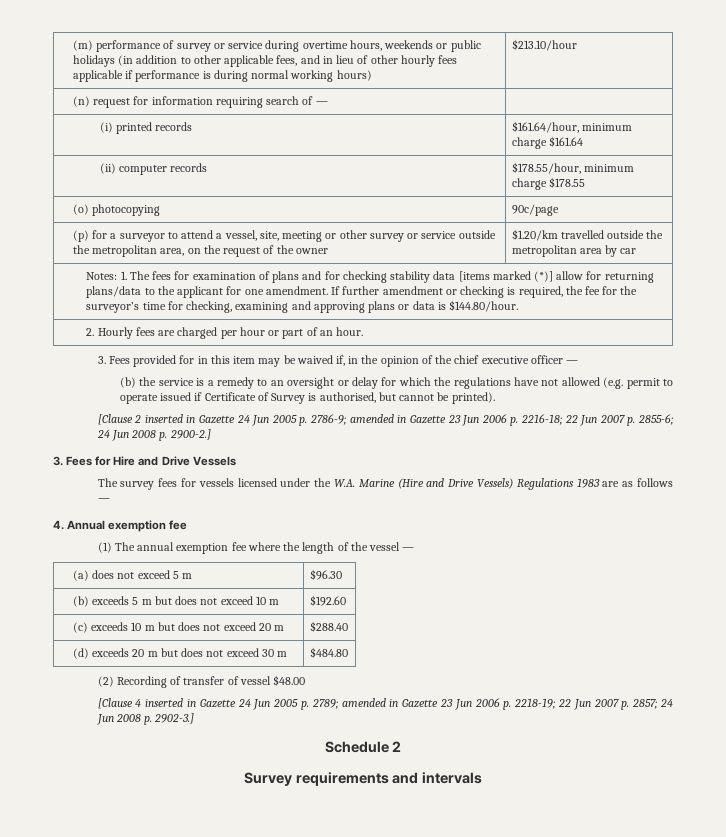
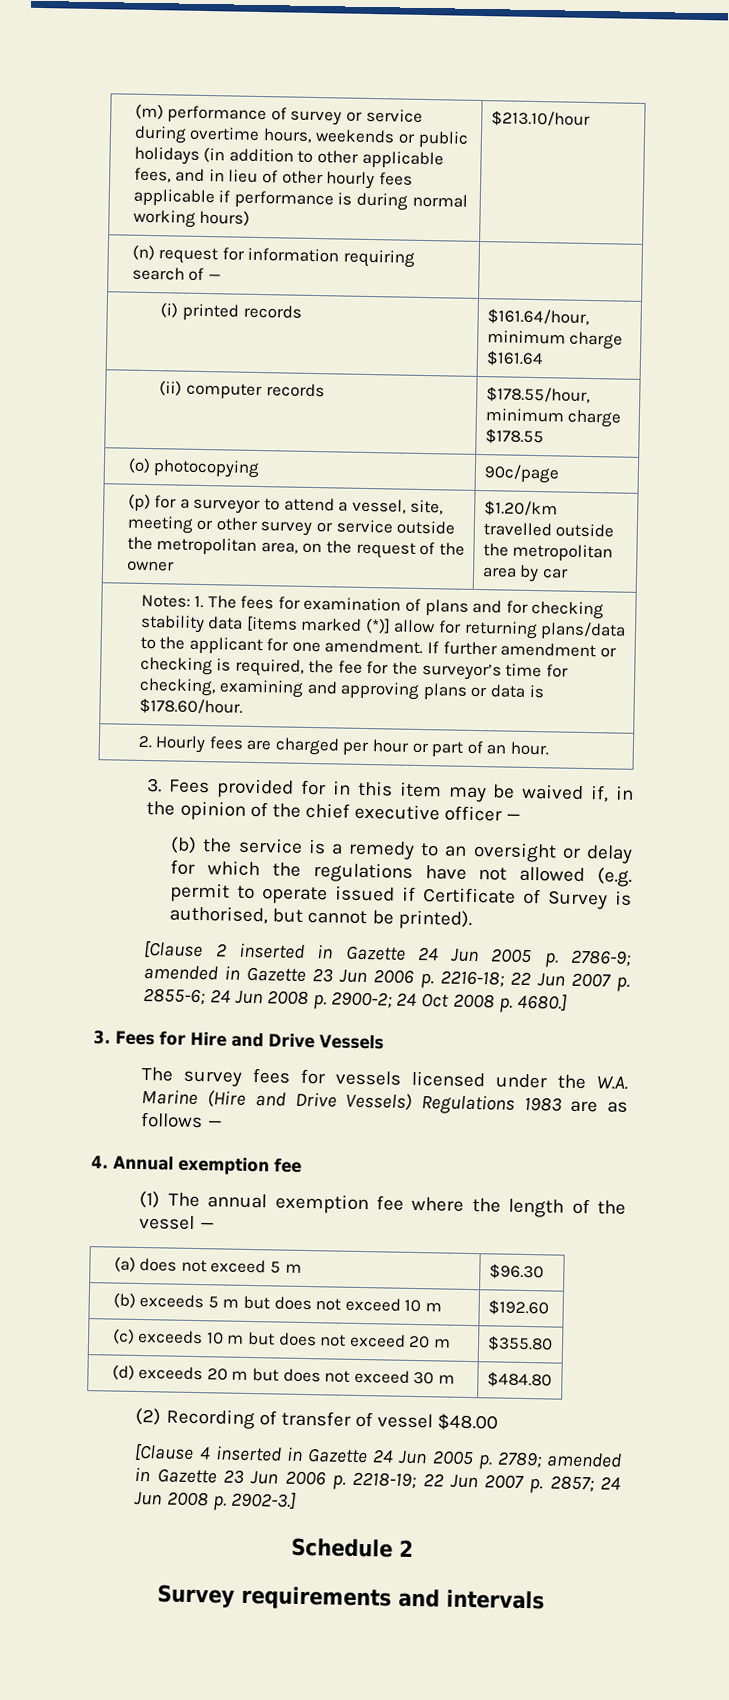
- If further amendment or checking is required, the fee for the surveyor’s time for checking, examining and approving plans or data is $144.80/hour.
+ If further amendment or checking is required, the fee for the surveyor’s time for checking, examining and approving plans or data is $178.60/hour.
- [Clause 2 inserted in Gazette 24 Jun 2005 p. 2786-9; amended in Gazette 23 Jun 2006 p. 2216-18; 22 Jun 2007 p. 2855-6; 24 Jun 2008 p. 2900-2.]
+ [Clause 2 inserted in Gazette 24 Jun 2005 p. 2786-9; amended in Gazette 23 Jun 2006 p. 2216-18; 22 Jun 2007 p. 2855-6; 24 Jun 2008 p. 2900-2; 24 Oct 2008 p. 4680.]
- (c) exceeds 10 m but does not exceed 20 m | $288.40
+ (c) exceeds 10 m but does not exceed 20 m | $355.80

